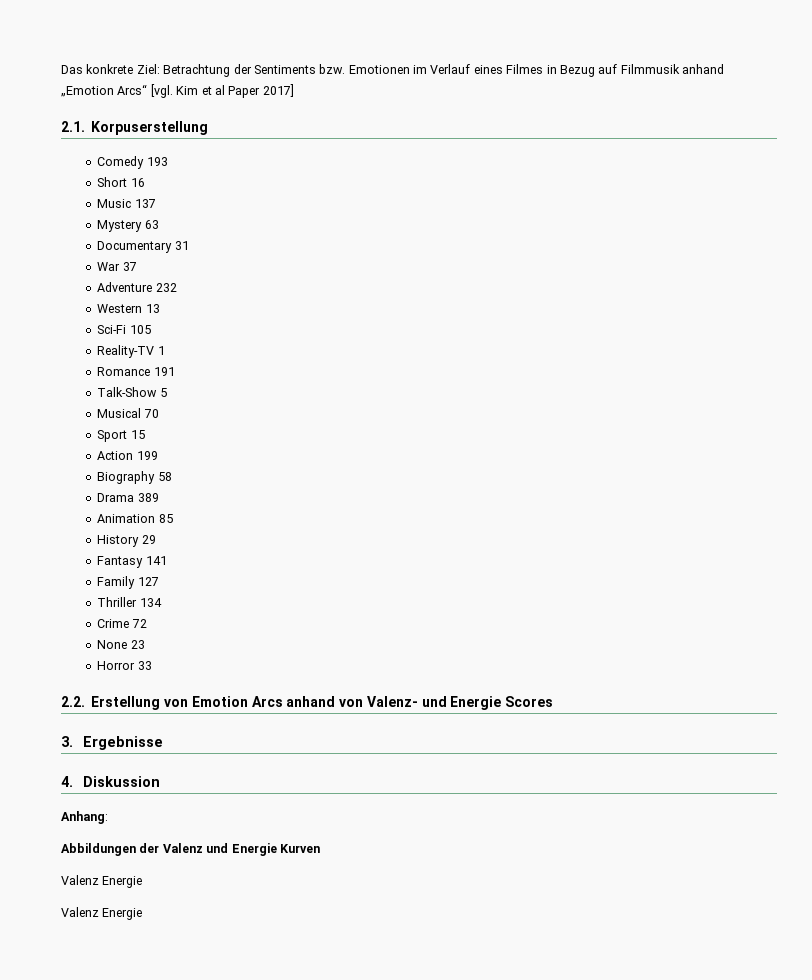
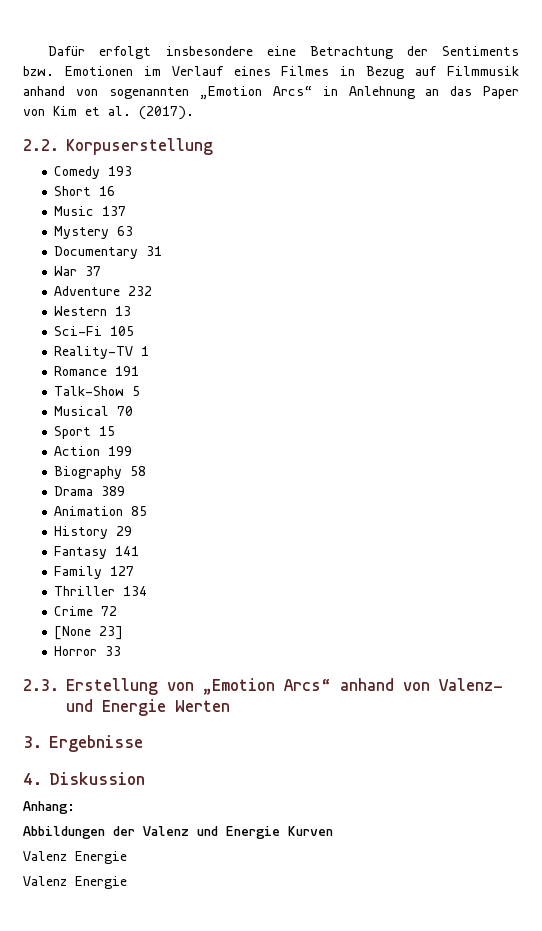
- Das konkrete Ziel: Betrachtung der Sentiments bzw. Emotionen im Verlauf eines Filmes in Bezug auf Filmmusik anhand „Emotion Arcs“ [vgl. Kim et al Paper 2017]
- 2.1. Korpuserstellung
+ Dafür erfolgt insbesondere eine Betrachtung der Sentiments bzw. Emotionen im Verlauf eines Filmes in Bezug auf Filmmusik anhand von sogenannten „Emotion Arcs“ in Anlehnung an das Paper von Kim et al. (2017).
+ 2.2. Korpuserstellung
- None 23
+ [None 23]
- 2.2. Erstellung von Emotion Arcs anhand von Valenz- und Energie Scores
+ 2.3. Erstellung von „Emotion Arcs“ anhand von Valenz- und Energie Werten

